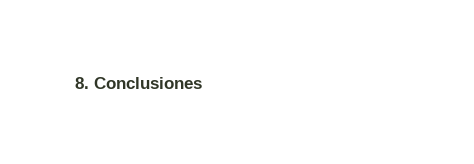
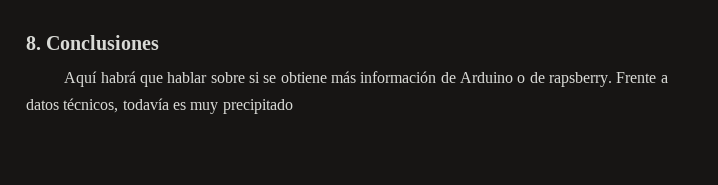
+ Aquí habrá que hablar sobre si se obtiene más información de Arduino o de rapsberry. Frente a datos técnicos, todavía es muy precipitado

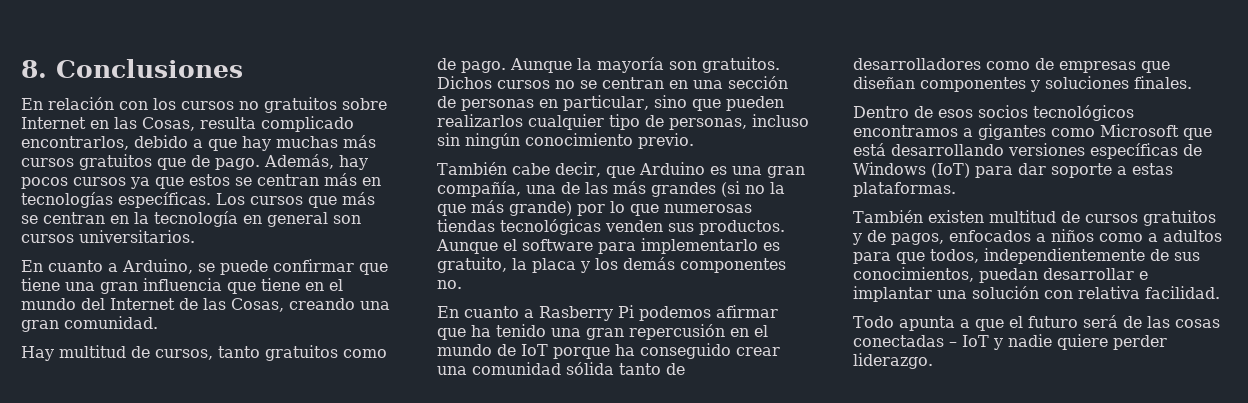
- Aquí habrá que hablar sobre si se obtiene más información de Arduino o de rapsberry. Frente a datos técnicos, todavía es muy precipitado
+ En relación con los cursos no gratuitos sobre Internet en las Cosas, resulta complicado encontrarlos, debido a que hay muchas más cursos gratuitos que de pago. Además, hay pocos cursos ya que estos se centran más en tecnologías específicas. Los cursos que más se centran en la tecnología en general son cursos universitarios.
+ En cuanto a Arduino, se puede confirmar que tiene una gran influencia que tiene en el mundo del Internet de las Cosas, creando una gran comunidad.
+ Hay multitud de cursos, tanto gratuitos como de pago. Aunque la mayoría son gratuitos. Dichos cursos no se centran en una sección de personas en particular, sino que pueden realizarlos cualquier tipo de personas, incluso sin ningún conocimiento previo.
+ También cabe decir, que Arduino es una gran compañía, una de las más grandes (si no la que más grande) por lo que numerosas tiendas tecnológicas venden sus productos. Aunque el software para implementarlo es gratuito, la placa y los demás componentes no.
+ En cuanto a Rasberry Pi podemos afirmar que ha tenido una gran repercusión en el mundo de IoT porque ha conseguido crear una comunidad sólida tanto de desarrolladores como de empresas que diseñan componentes y soluciones finales.
+ Dentro de esos socios tecnológicos encontramos a gigantes como Microsoft que está desarrollando versiones específicas de Windows (IoT) para dar soporte a estas plataformas.
+ También existen multitud de cursos gratuitos y de pagos, enfocados a niños como a adultos para que todos, independientemente de sus conocimientos, puedan desarrollar e implantar una solución con relativa facilidad.
+ Todo apunta a que el futuro será de las cosas conectadas – IoT y nadie quiere perder liderazgo.

